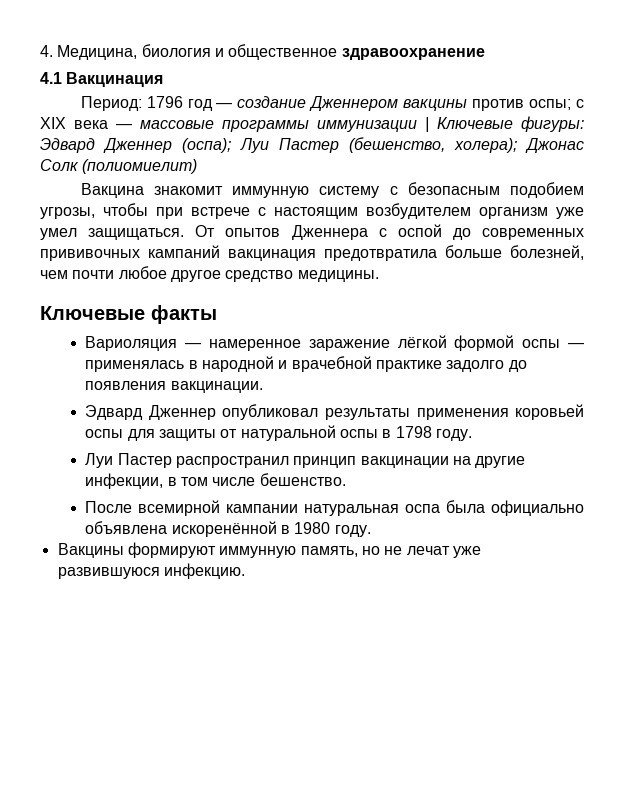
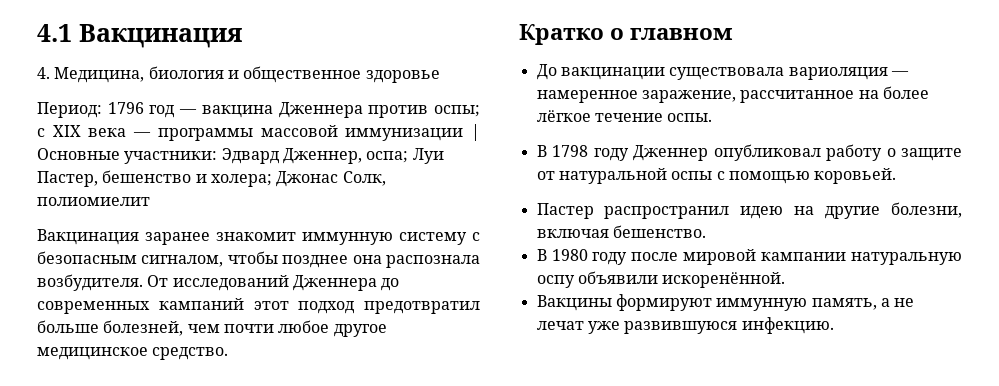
+ 4.1 Вакцинация
- 4. Медицина, биология и общественное здравоохранение
- 4.1 Вакцинация
+ 4. Медицина, биология и общественное здоровье
- Период: 1796 год — создание Дженнером вакцины против оспы; с XIX века — массовые программы иммунизации | Ключевые фигуры: Эдвард Дженнер (оспа); Луи Пастер (бешенство, холера); Джонас Солк (полиомиелит)
- Вакцина знакомит иммунную систему с безопасным подобием угрозы, чтобы при встрече с настоящим возбудителем организм уже умел защищаться. От опытов Дженнера с оспой до современных прививочных кампаний вакцинация предотвратила больше болезней, чем почти любое другое средство медицины.
- Ключевые факты
- Вариоляция — намеренное заражение лёгкой формой оспы — применялась в народной и врачебной практике задолго до появления вакцинации.
- Эдвард Дженнер опубликовал результаты применения коровьей оспы для защиты от натуральной оспы в 1798 году.
- Луи Пастер распространил принцип вакцинации на другие инфекции, в том числе бешенство.
- После всемирной кампании натуральная оспа была официально объявлена искоренённой в 1980 году.
+ Период: 1796 год — вакцина Дженнера против оспы; с XIX века — программы массовой иммунизации | Основные участники: Эдвард Дженнер, оспа; Луи Пастер, бешенство и холера; Джонас Солк, полиомиелит
+ Вакцинация заранее знакомит иммунную систему с безопасным сигналом, чтобы позднее она распознала возбудителя. От исследований Дженнера до современных кампаний этот подход предотвратил больше болезней, чем почти любое другое медицинское средство.
+ Кратко о главном
+ До вакцинации существовала вариоляция — намеренное заражение, рассчитанное на более лёгкое течение оспы.
+ В 1798 году Дженнер опубликовал работу о защите от натуральной оспы с помощью коровьей.
+ Пастер распространил идею на другие болезни, включая бешенство.
+ В 1980 году после мировой кампании натуральную оспу объявили искоренённой.
- Вакцины формируют иммунную память, но не лечат уже развившуюся инфекцию.
+ Вакцины формируют иммунную память, а не лечат уже развившуюся инфекцию.

